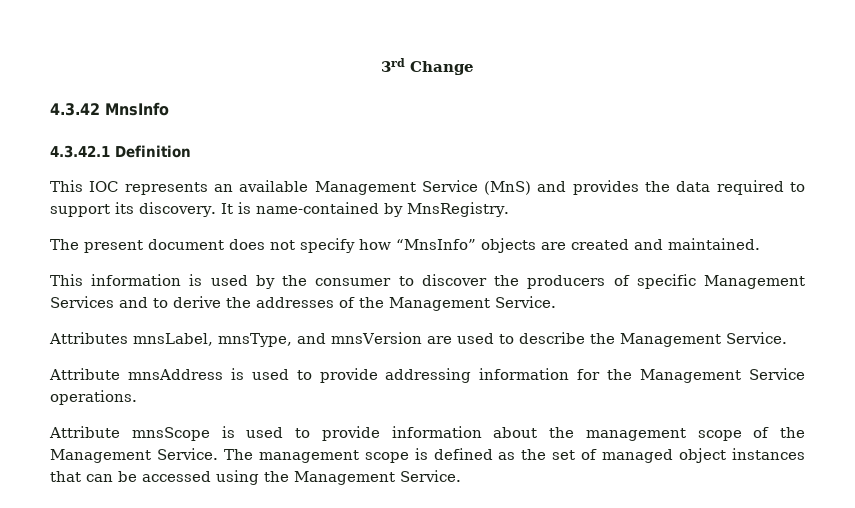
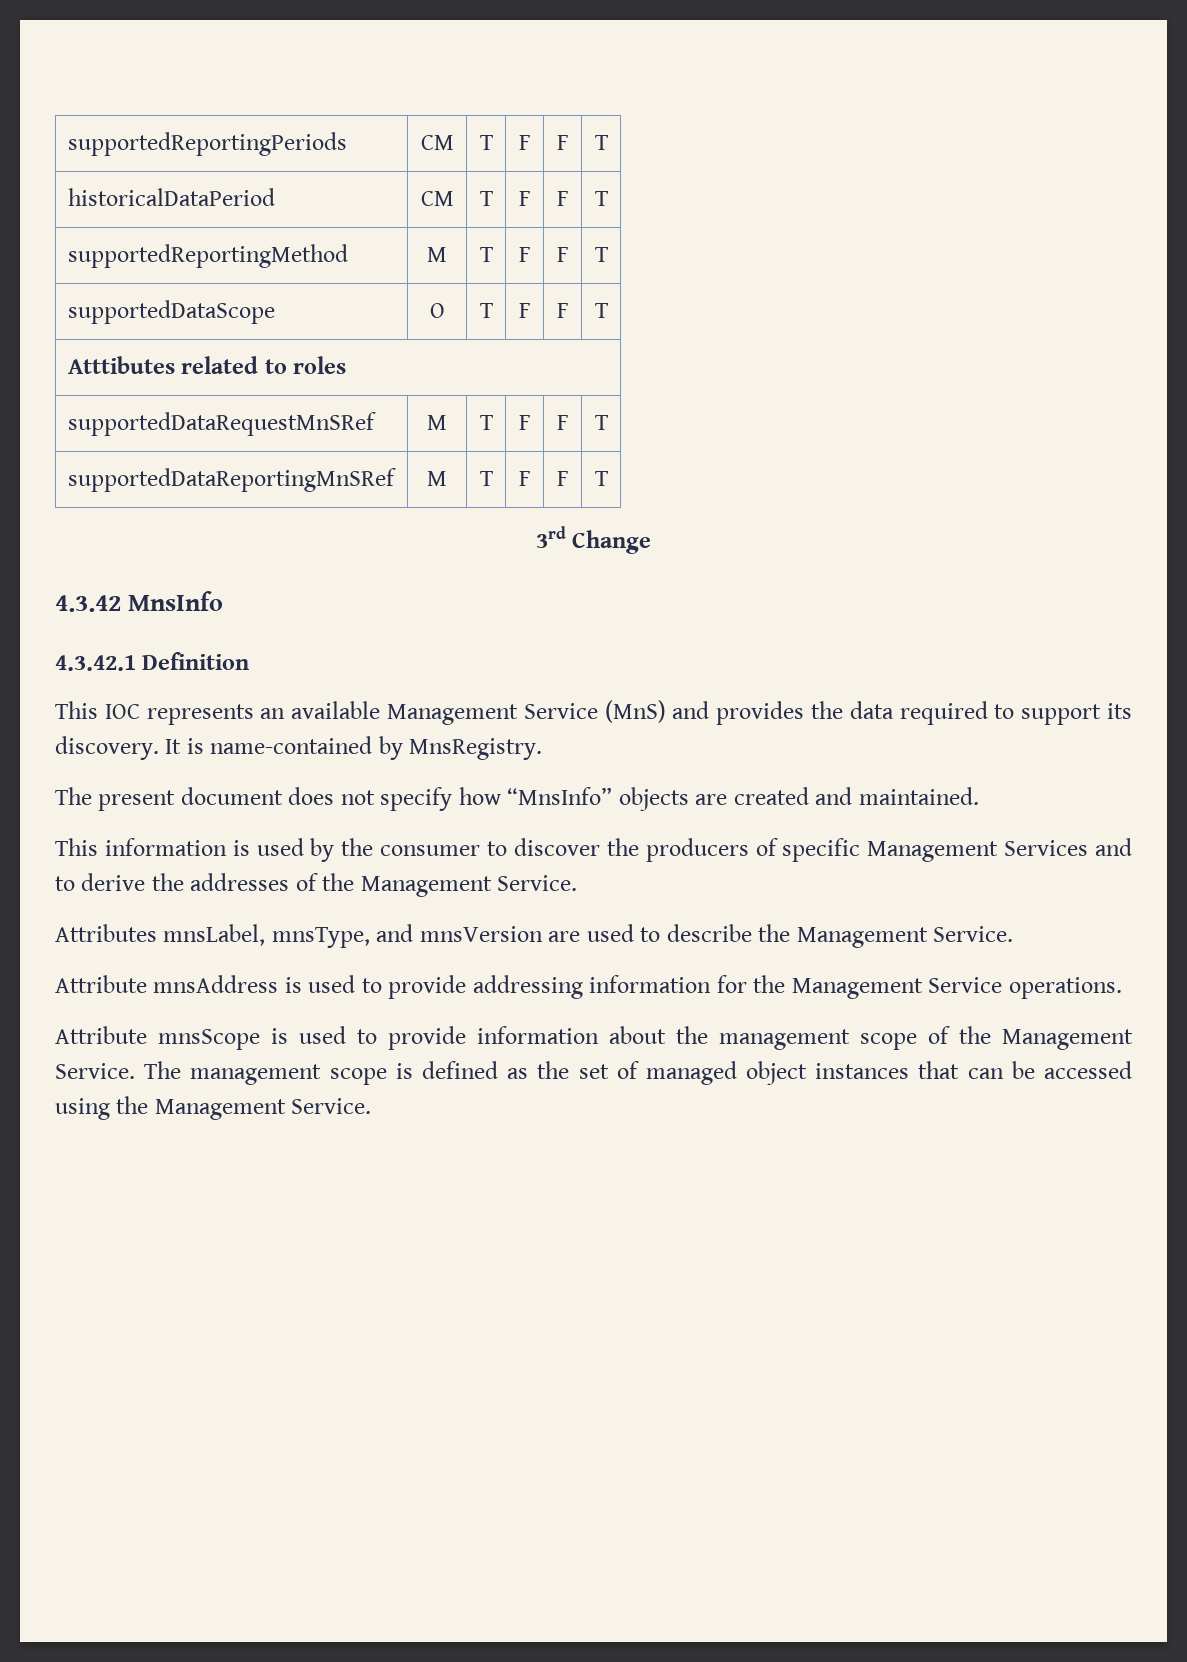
+ supportedReportingPeriods | CM | T | F | F | T
+ historicalDataPeriod | CM | T | F | F | T
+ supportedReportingMethod | M | T | F | F | T
+ supportedDataScope | O | T | F | F | T
+ Atttibutes related to roles
+ supportedDataRequestMnSRef | M | T | F | F | T
+ supportedDataReportingMnSRef | M | T | F | F | T

